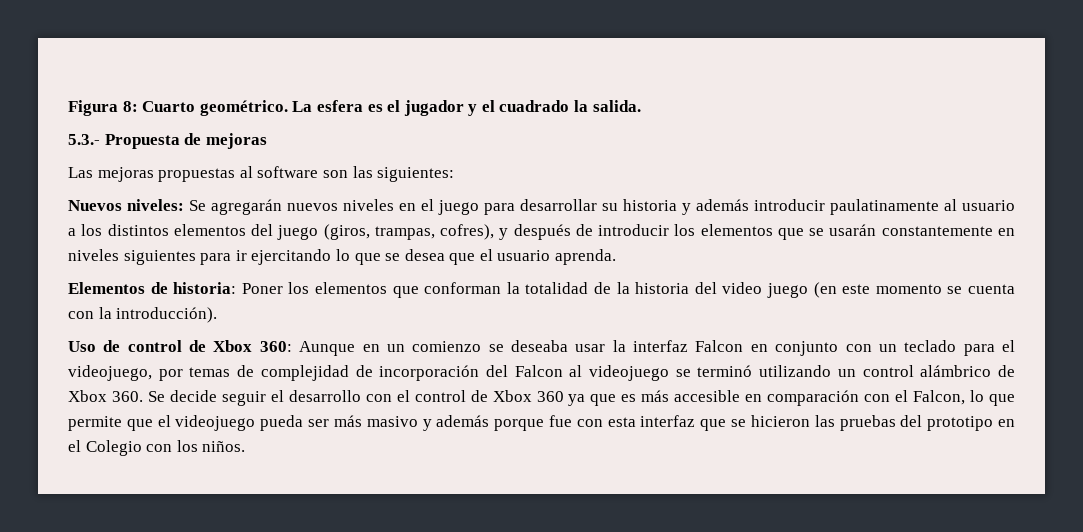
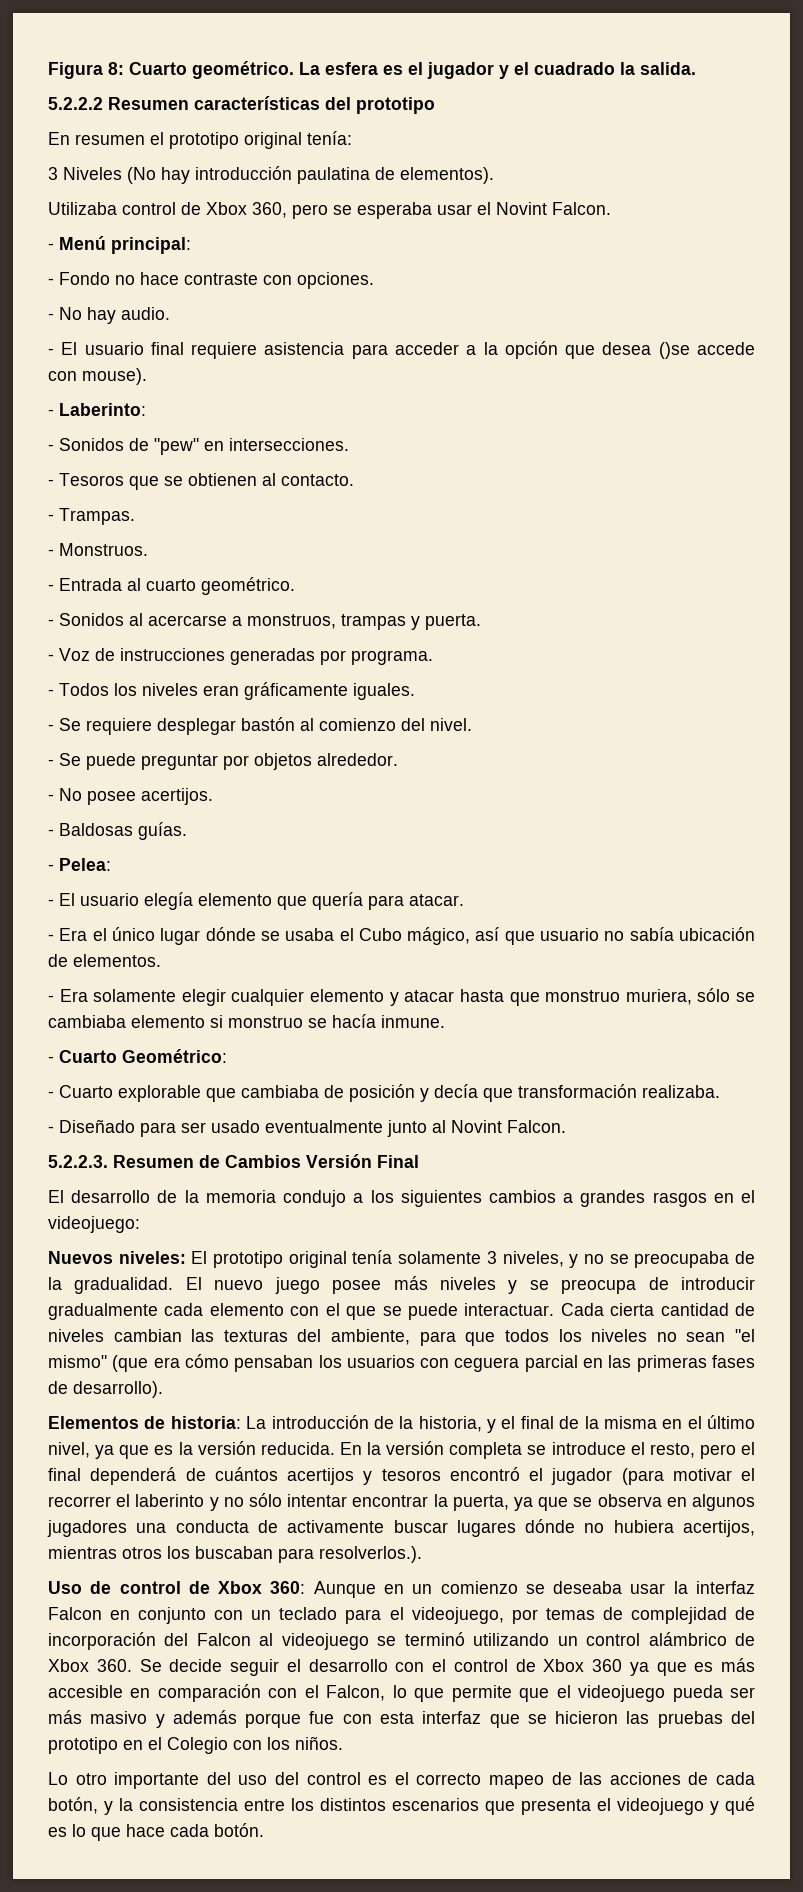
- 5.3.- Propuesta de mejoras
- Las mejoras propuestas al software son las siguientes:
- Nuevos niveles: Se agregarán nuevos niveles en el juego para desarrollar su historia y además introducir paulatinamente al usuario a los distintos elementos del juego (giros, trampas, cofres), y después de introducir los elementos que se usarán constantemente en niveles siguientes para ir ejercitando lo que se desea que el usuario aprenda.
- Elementos de historia: Poner los elementos que conforman la totalidad de la historia del video juego (en este momento se cuenta con la introducción).
+ 5.2.2.2 Resumen características del prototipo
+ En resumen el prototipo original tenía:
+ 3 Niveles (No hay introducción paulatina de elementos).
+ Utilizaba control de Xbox 360, pero se esperaba usar el Novint Falcon.
+ - Menú principal:
+ - Fondo no hace contraste con opciones.
+ - No hay audio.
+ - El usuario final requiere asistencia para acceder a la opción que desea ()se accede con mouse).
+ - Laberinto:
+ - Sonidos de "pew" en intersecciones.
+ - Tesoros que se obtienen al contacto.
+ - Trampas.
+ - Monstruos.
+ - Entrada al cuarto geométrico.
+ - Sonidos al acercarse a monstruos, trampas y puerta.
+ - Voz de instrucciones generadas por programa.
+ - Todos los niveles eran gráficamente iguales.
+ - Se requiere desplegar bastón al comienzo del nivel.
+ - Se puede preguntar por objetos alrededor.
+ - No posee acertijos.
+ - Baldosas guías.
+ - Pelea:
+ - El usuario elegía elemento que quería para atacar.
+ - Era el único lugar dónde se usaba el Cubo mágico, así que usuario no sabía ubicación de elementos.
+ - Era solamente elegir cualquier elemento y atacar hasta que monstruo muriera, sólo se cambiaba elemento si monstruo se hacía inmune.
+ - Cuarto Geométrico:
+ - Cuarto explorable que cambiaba de posición y decía que transformación realizaba.
+ - Diseñado para ser usado eventualmente junto al Novint Falcon.
+ 5.2.2.3. Resumen de Cambios Versión Final
+ El desarrollo de la memoria condujo a los siguientes cambios a grandes rasgos en el videojuego:
+ Nuevos niveles: El prototipo original tenía solamente 3 niveles, y no se preocupaba de la gradualidad. El nuevo juego posee más niveles y se preocupa de introducir gradualmente cada elemento con el que se puede interactuar. Cada cierta cantidad de niveles cambian las texturas del ambiente, para que todos los niveles no sean "el mismo" (que era cómo pensaban los usuarios con ceguera parcial en las primeras fases de desarrollo).
+ Elementos de historia: La introducción de la historia, y el final de la misma en el último nivel, ya que es la versión reducida. En la versión completa se introduce el resto, pero el final dependerá de cuántos acertijos y tesoros encontró el jugador (para motivar el recorrer el laberinto y no sólo intentar encontrar la puerta, ya que se observa en algunos jugadores una conducta de activamente buscar lugares dónde no hubiera acertijos, mientras otros los buscaban para resolverlos.).
+ Lo otro importante del uso del control es el correcto mapeo de las acciones de cada botón, y la consistencia entre los distintos escenarios que presenta el videojuego y qué es lo que hace cada botón.

